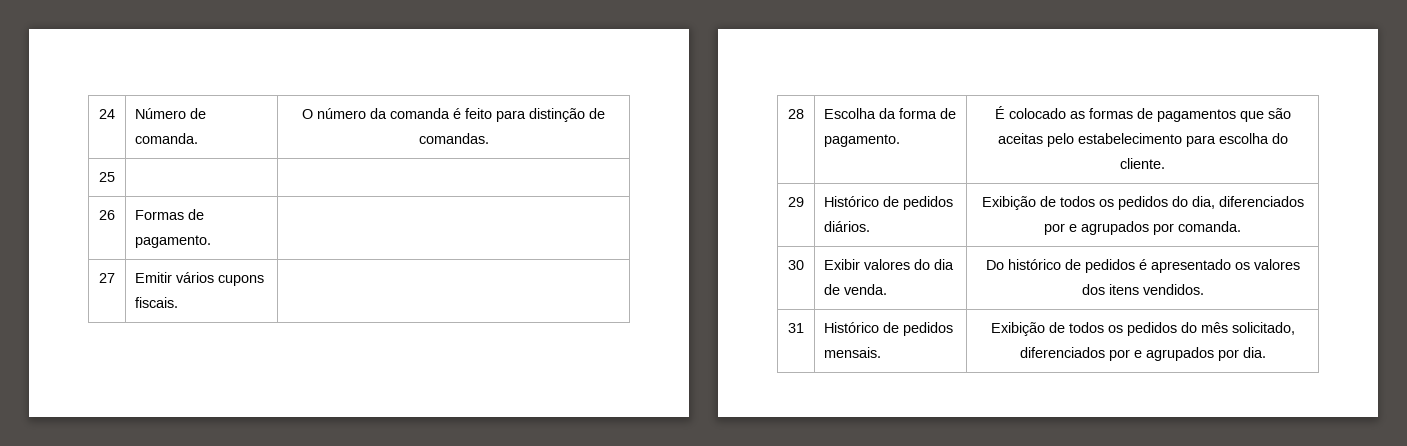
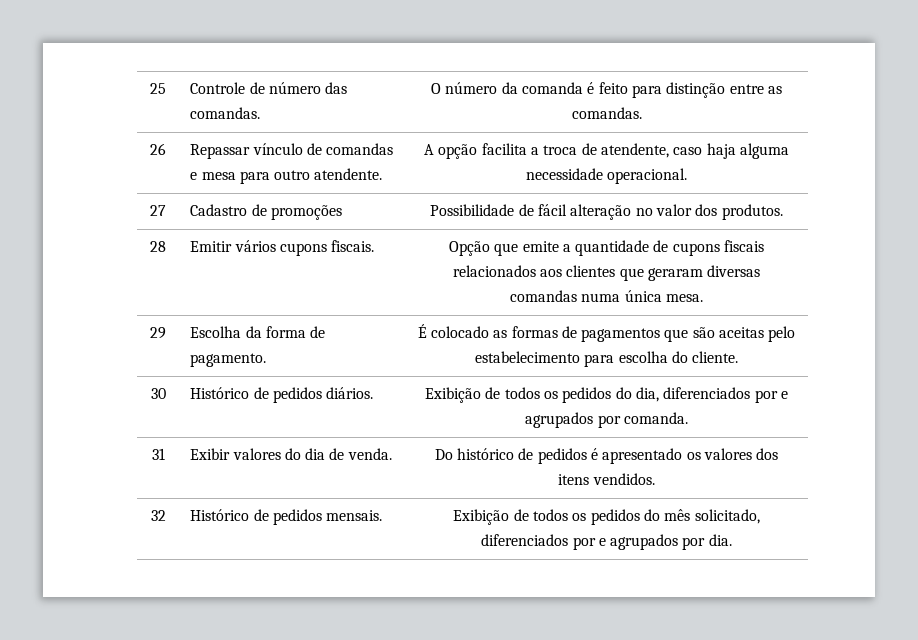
- 24 | Número de comanda. | O número da comanda é feito para distinção de comandas.
- 25 | |
+ 25 | Controle de número das comandas. | O número da comanda é feito para distinção entre as comandas.
- 26 | Formas de pagamento. |
- 27 | Emitir vários cupons fiscais. |
- 28 | Escolha da forma de pagamento. | É colocado as formas de pagamentos que são aceitas pelo estabelecimento para escolha do cliente.
+ 26 | Repassar vínculo de comandas e mesa para outro atendente. | A opção facilita a troca de atendente, caso haja alguma necessidade operacional.
+ 27 | Cadastro de promoções | Possibilidade de fácil alteração no valor dos produtos.
+ 28 | Emitir vários cupons fiscais. | Opção que emite a quantidade de cupons fiscais relacionados aos clientes que geraram diversas comandas numa única mesa.
+ 29 | Escolha da forma de pagamento. | É colocado as formas de pagamentos que são aceitas pelo estabelecimento para escolha do cliente.
- 29 | Histórico de pedidos diários. | Exibição de todos os pedidos do dia, diferenciados por e agrupados por comanda.
+ 30 | Histórico de pedidos diários. | Exibição de todos os pedidos do dia, diferenciados por e agrupados por comanda.
- 30 | Exibir valores do dia de venda. | Do histórico de pedidos é apresentado os valores dos itens vendidos.
+ 31 | Exibir valores do dia de venda. | Do histórico de pedidos é apresentado os valores dos itens vendidos.
- 31 | Histórico de pedidos mensais. | Exibição de todos os pedidos do mês solicitado, diferenciados por e agrupados por dia.
+ 32 | Histórico de pedidos mensais. | Exibição de todos os pedidos do mês solicitado, diferenciados por e agrupados por dia.

